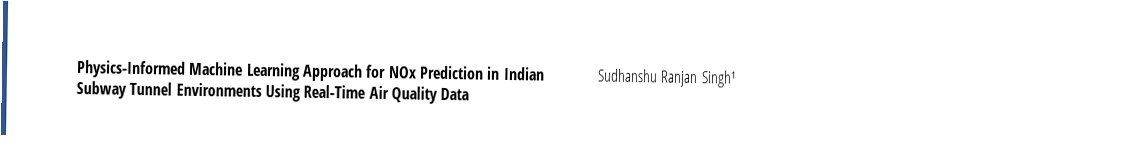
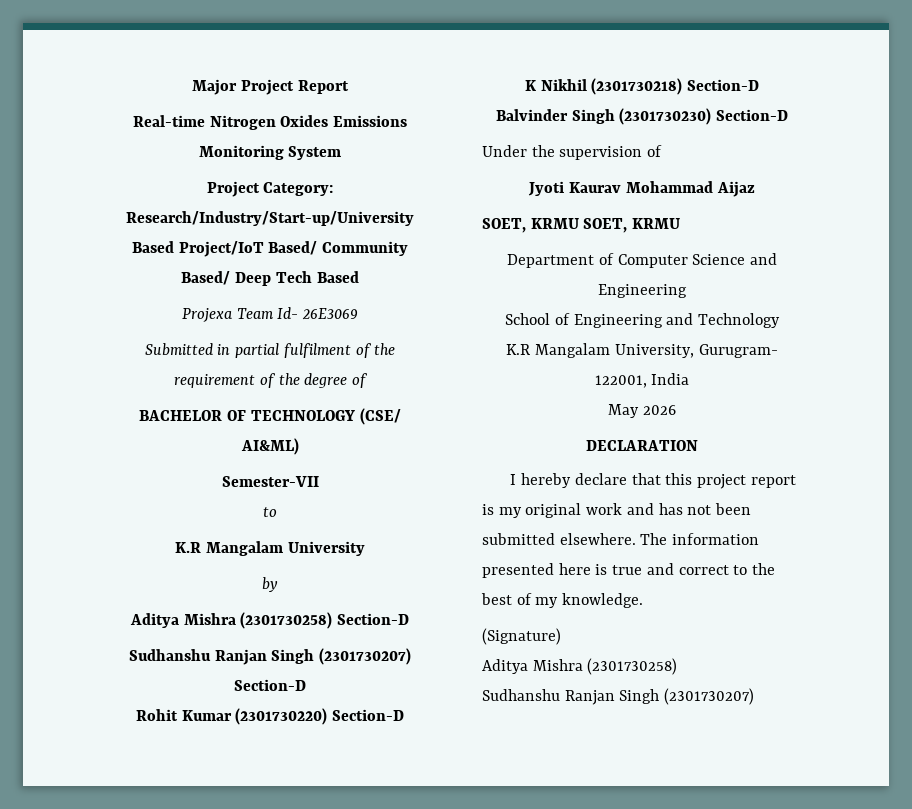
- Physics-Informed Machine Learning Approach for NOx Prediction in Indian Subway Tunnel Environments Using Real-Time Air Quality Data
- Sudhanshu Ranjan Singh¹
+ Major Project Report
+ Real-time Nitrogen Oxides Emissions Monitoring System
+ Project Category: Research/Industry/Start-up/University Based Project/IoT Based/ Community Based/ Deep Tech Based
+ Projexa Team Id- 26E3069
+ Submitted in partial fulfilment of the requirement of the degree of
+ BACHELOR OF TECHNOLOGY (CSE/ AI&ML)
+ Semester-VII
+ to
+ K.R Mangalam University
+ by
+ Aditya Mishra (2301730258) Section-D
+ Sudhanshu Ranjan Singh (2301730207) Section-D
+ Rohit Kumar (2301730220) Section-D
+ K Nikhil (2301730218) Section-D
+ Balvinder Singh (2301730230) Section-D
+ Under the supervision of
+ Jyoti Kaurav Mohammad Aijaz
+ SOET, KRMU SOET, KRMU
+ Department of Computer Science and Engineering
+ School of Engineering and Technology
+ K.R Mangalam University, Gurugram- 122001, India
+ May 2026
+ DECLARATION
+ I hereby declare that this project report is my original work and has not been submitted elsewhere. The information presented here is true and correct to the best of my knowledge.
+ (Signature)
+ Aditya Mishra (2301730258)
+ Sudhanshu Ranjan Singh (2301730207)

